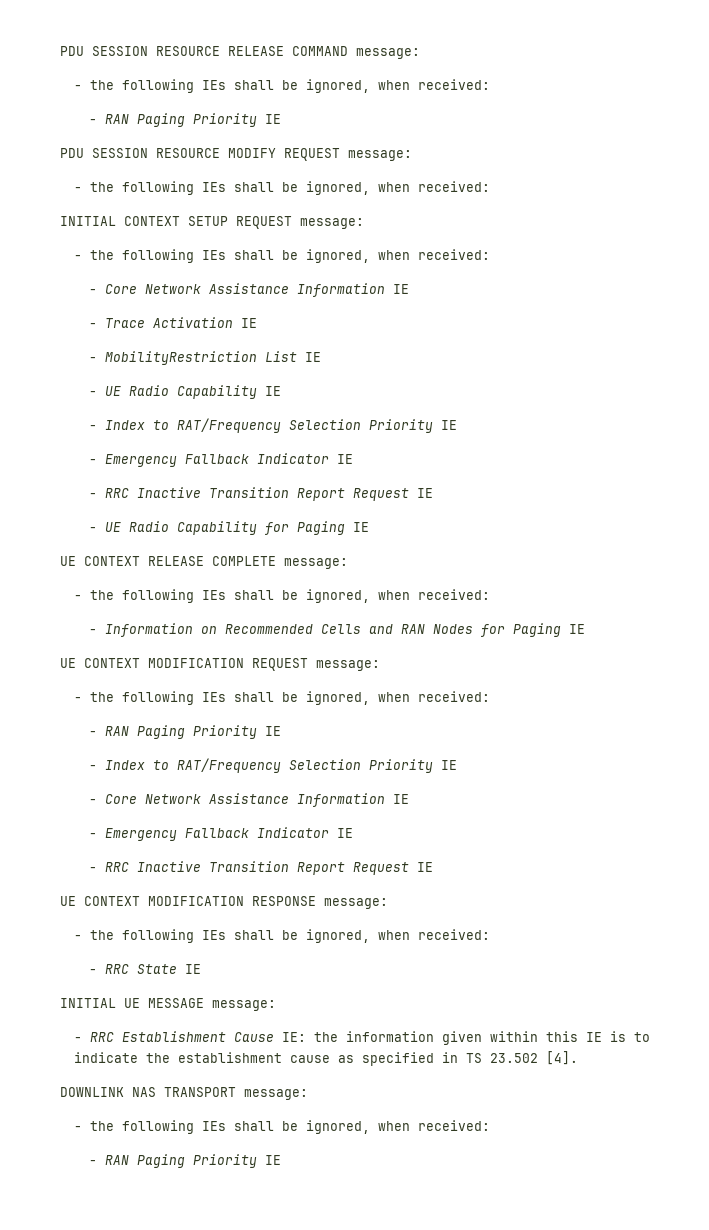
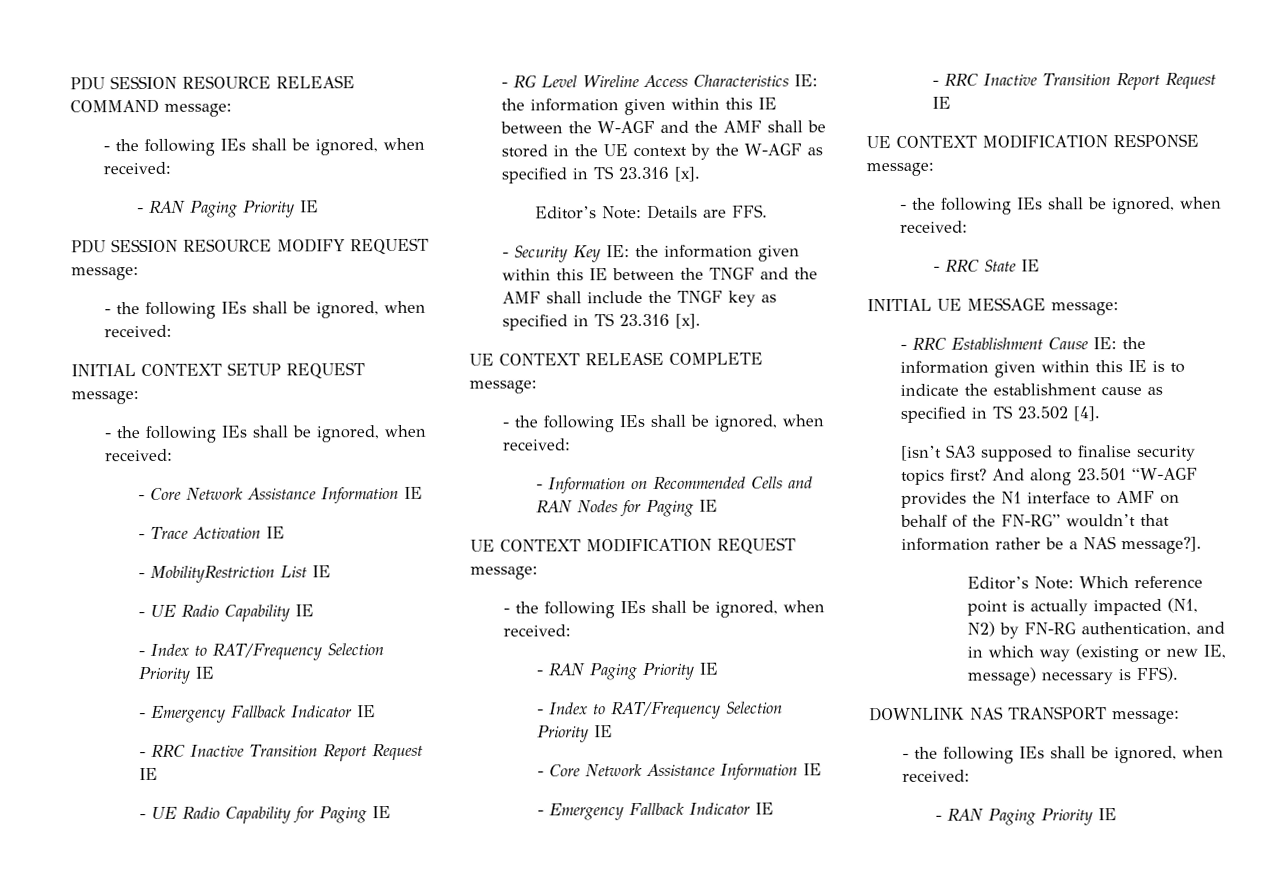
+ - RG Level Wireline Access Characteristics IE: the information given within this IE between the W-AGF and the AMF shall be stored in the UE context by the W-AGF as specified in TS 23.316 [x].
+ Editor’s Note: Details are FFS.
+ - Security Key IE: the information given within this IE between the TNGF and the AMF shall include the TNGF key as specified in TS 23.316 [x].
+ [isn’t SA3 supposed to finalise security topics first? And along 23.501 “W-AGF provides the N1 interface to AMF on behalf of the FN-RG” wouldn’t that information rather be a NAS message?].
+ Editor’s Note: Which reference point is actually impacted (N1, N2) by FN-RG authentication, and in which way (existing or new IE, message) necessary is FFS).

